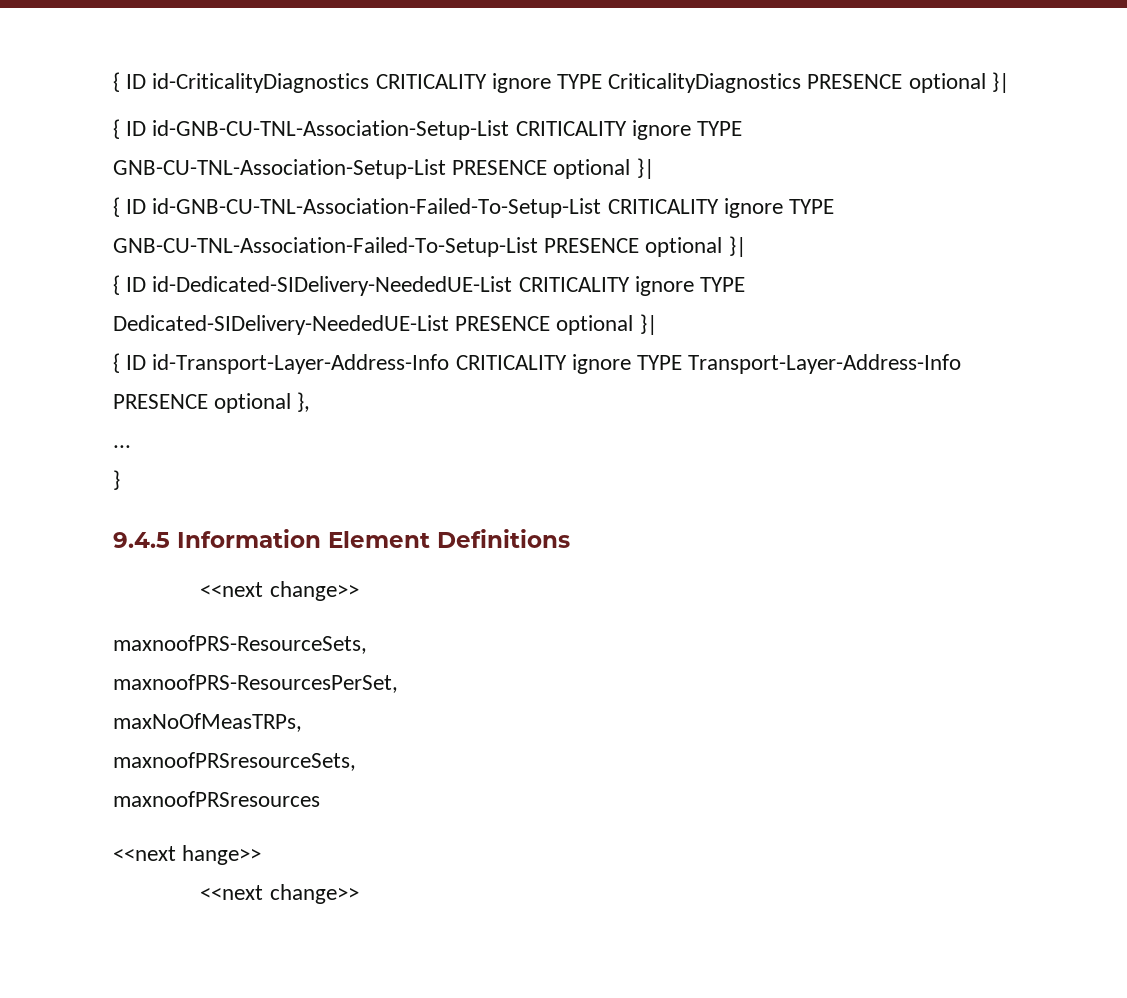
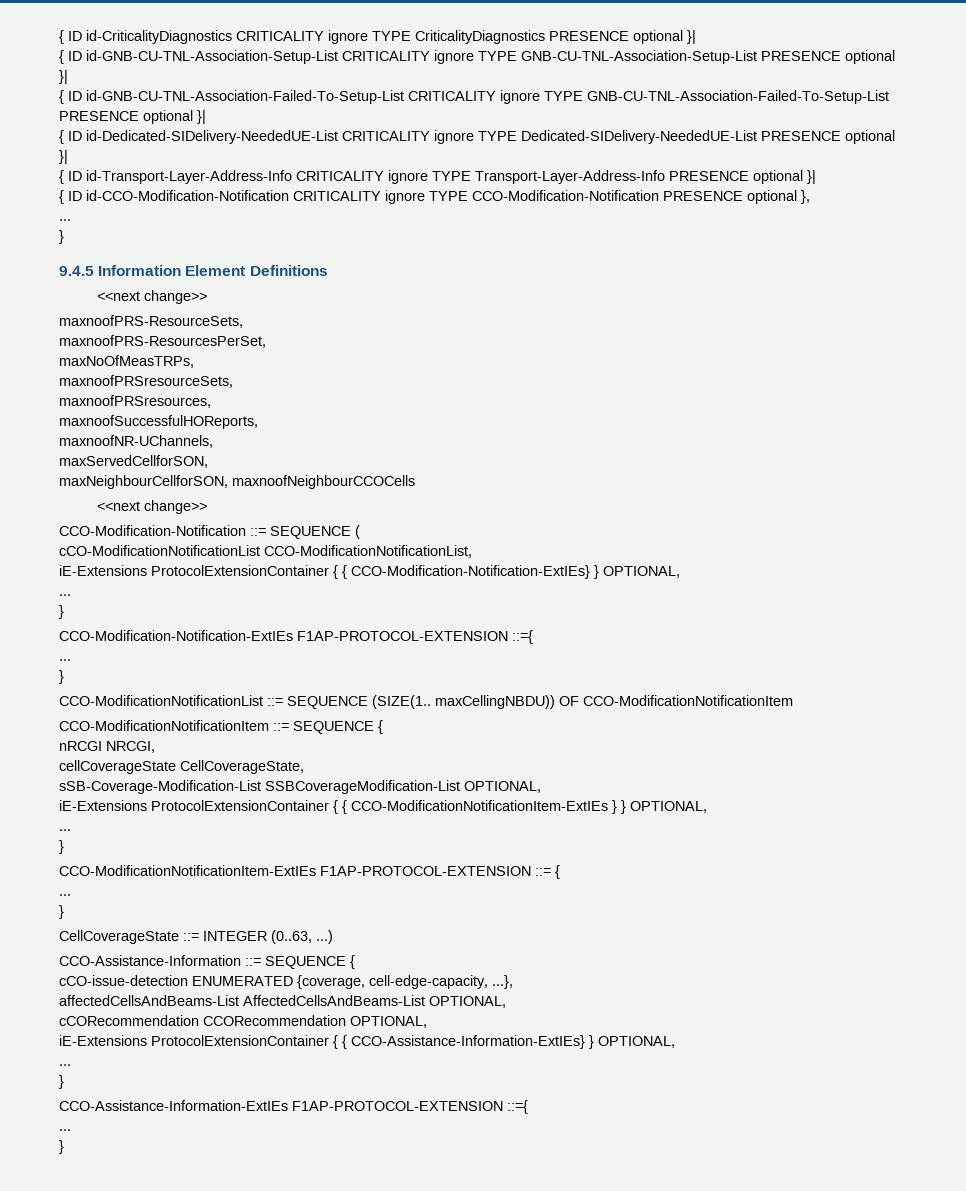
- { ID id-Transport-Layer-Address-Info CRITICALITY ignore TYPE Transport-Layer-Address-Info PRESENCE optional },
+ { ID id-Transport-Layer-Address-Info CRITICALITY ignore TYPE Transport-Layer-Address-Info PRESENCE optional }|
+ { ID id-CCO-Modification-Notification CRITICALITY ignore TYPE CCO-Modification-Notification PRESENCE optional },
- maxnoofPRSresources
- <<next hange>>
+ maxnoofPRSresources,
+ maxnoofSuccessfulHOReports,
+ maxnoofNR-UChannels,
+ maxServedCellforSON,
+ maxNeighbourCellforSON, maxnoofNeighbourCCOCells
  <<next change>>
+ CCO-Modification-Notification ::= SEQUENCE (
+ cCO-ModificationNotificationList CCO-ModificationNotificationList,
+ iE-Extensions ProtocolExtensionContainer { { CCO-Modification-Notification-ExtIEs} } OPTIONAL,
+ ...
+ }
+ CCO-Modification-Notification-ExtIEs F1AP-PROTOCOL-EXTENSION ::={
+ ...
+ }
+ CCO-ModificationNotificationList ::= SEQUENCE (SIZE(1.. maxCellingNBDU)) OF CCO-ModificationNotificationItem
+ CCO-ModificationNotificationItem ::= SEQUENCE {
+ nRCGI NRCGI,
+ cellCoverageState CellCoverageState,
+ sSB-Coverage-Modification-List SSBCoverageModification-List OPTIONAL,
+ iE-Extensions ProtocolExtensionContainer { { CCO-ModificationNotificationItem-ExtIEs } } OPTIONAL,
+ ...
+ }
+ CCO-ModificationNotificationItem-ExtIEs F1AP-PROTOCOL-EXTENSION ::= {
+ ...
+ }
+ CellCoverageState ::= INTEGER (0..63, ...)
+ CCO-Assistance-Information ::= SEQUENCE {
+ cCO-issue-detection ENUMERATED {coverage, cell-edge-capacity, ...},
+ affectedCellsAndBeams-List AffectedCellsAndBeams-List OPTIONAL,
+ cCORecommendation CCORecommendation OPTIONAL,
+ iE-Extensions ProtocolExtensionContainer { { CCO-Assistance-Information-ExtIEs} } OPTIONAL,
+ ...
+ }
+ CCO-Assistance-Information-ExtIEs F1AP-PROTOCOL-EXTENSION ::={
+ ...
+ }

